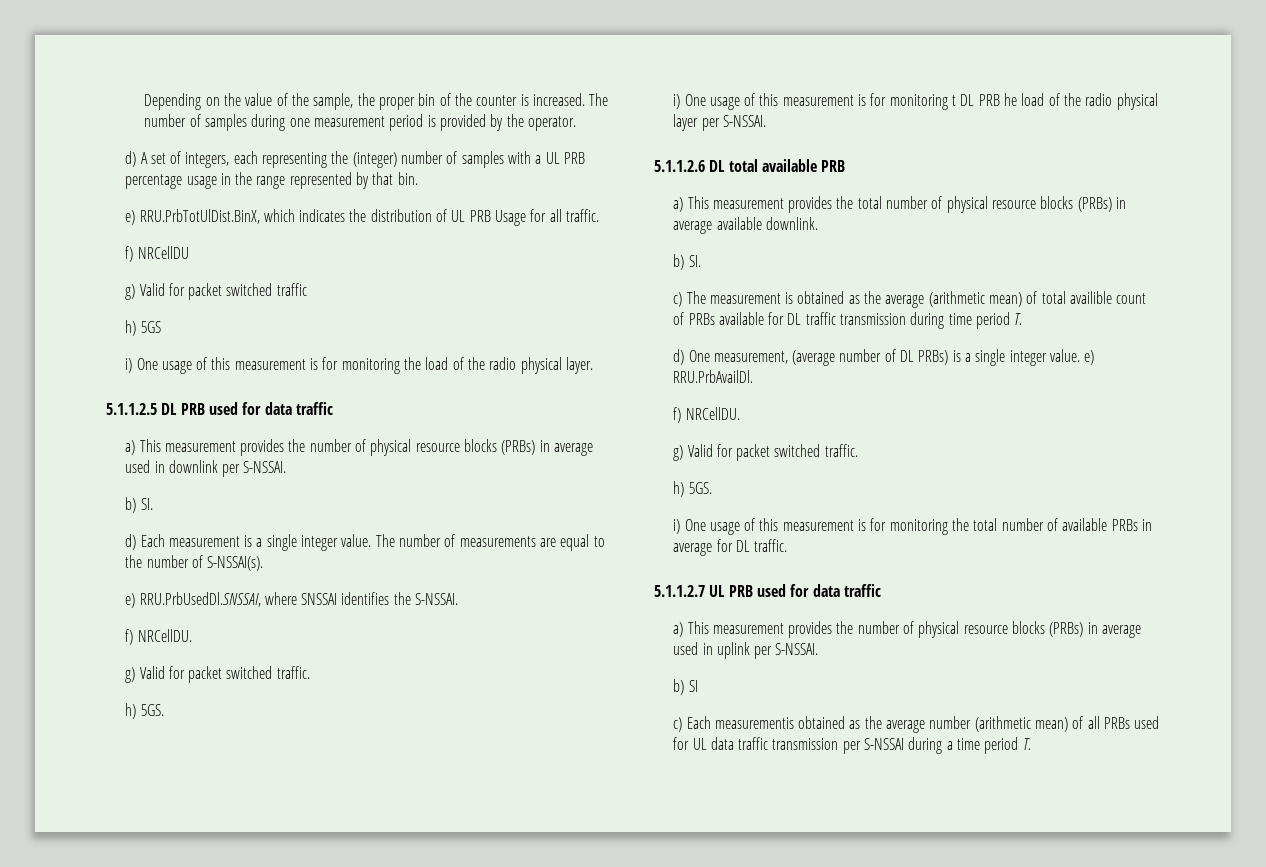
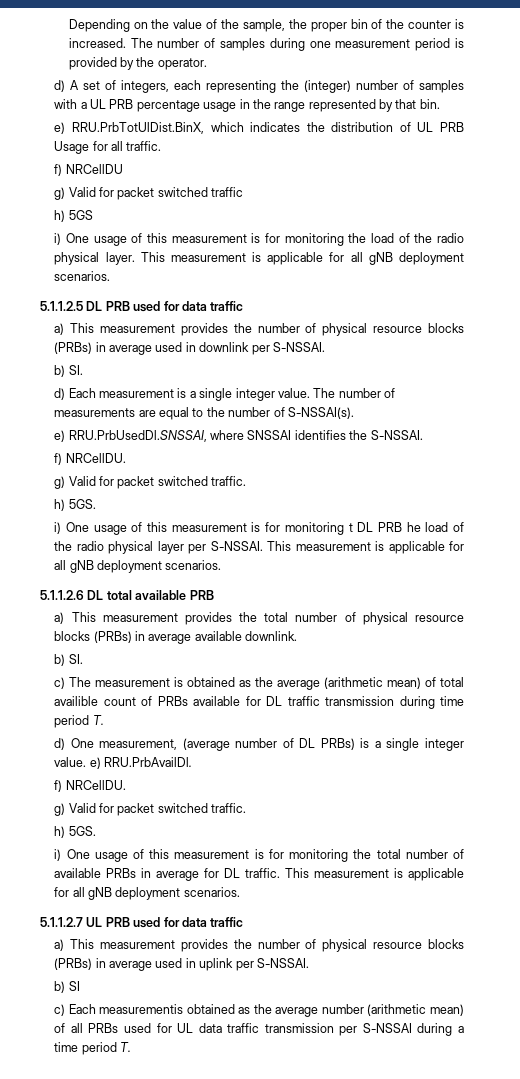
- i) One usage of this measurement is for monitoring the load of the radio physical layer.
+ i) One usage of this measurement is for monitoring the load of the radio physical layer. This measurement is applicable for all gNB deployment scenarios.
- i) One usage of this measurement is for monitoring t DL PRB he load of the radio physical layer per S-NSSAI.
+ i) One usage of this measurement is for monitoring t DL PRB he load of the radio physical layer per S-NSSAI. This measurement is applicable for all gNB deployment scenarios.
- i) One usage of this measurement is for monitoring the total number of available PRBs in average for DL traffic.
+ i) One usage of this measurement is for monitoring the total number of available PRBs in average for DL traffic. This measurement is applicable for all gNB deployment scenarios.

